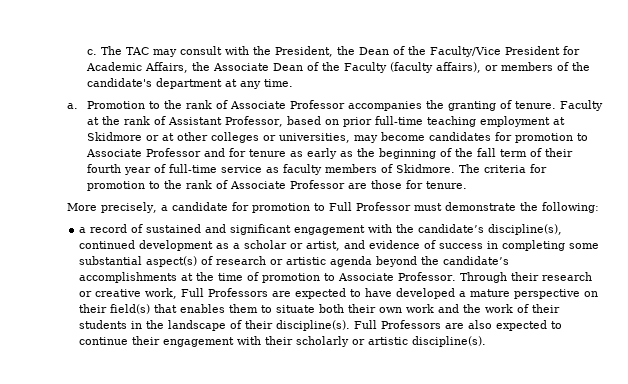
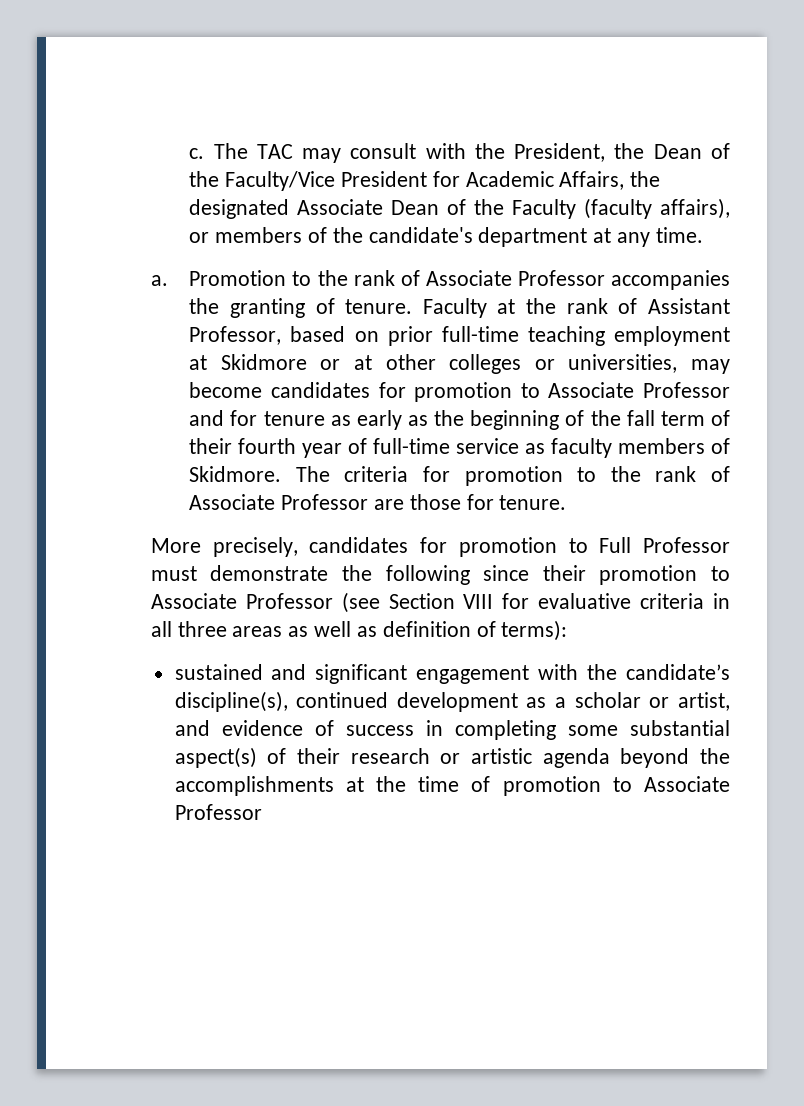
- The TAC may consult with the President, the Dean of the Faculty/Vice President for Academic Affairs, the Associate Dean of the Faculty (faculty affairs), or members of the candidate's department at any time.
+ The TAC may consult with the President, the Dean of the Faculty/Vice President for Academic Affairs, the designated Associate Dean of the Faculty (faculty affairs), or members of the candidate's department at any time.
- More precisely, a candidate for promotion to Full Professor must demonstrate the following:
- a record of sustained and significant engagement with the candidate’s discipline(s), continued development as a scholar or artist, and evidence of success in completing some substantial aspect(s) of research or artistic agenda beyond the candidate’s accomplishments at the time of promotion to Associate Professor. Through their research or creative work, Full Professors are expected to have developed a mature perspective on their field(s) that enables them to situate both their own work and the work of their students in the landscape of their discipline(s). Full Professors are also expected to continue their engagement with their scholarly or artistic discipline(s).
+ More precisely, candidates for promotion to Full Professor must demonstrate the following since their promotion to Associate Professor (see Section VIII for evaluative criteria in all three areas as well as definition of terms):
+ sustained and significant engagement with the candidate’s discipline(s), continued development as a scholar or artist, and evidence of success in completing some substantial aspect(s) of their research or artistic agenda beyond the accomplishments at the time of promotion to Associate Professor

